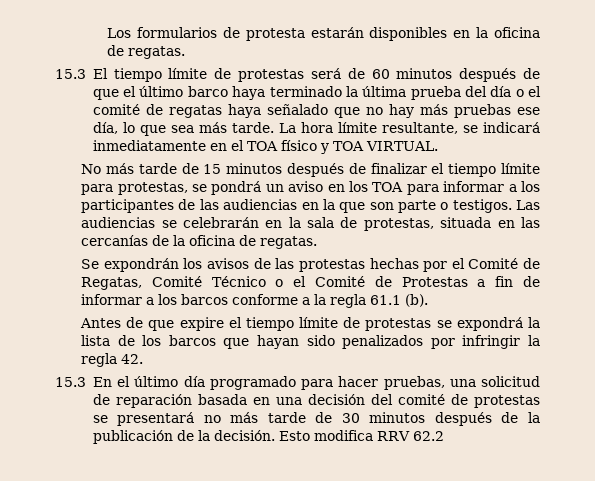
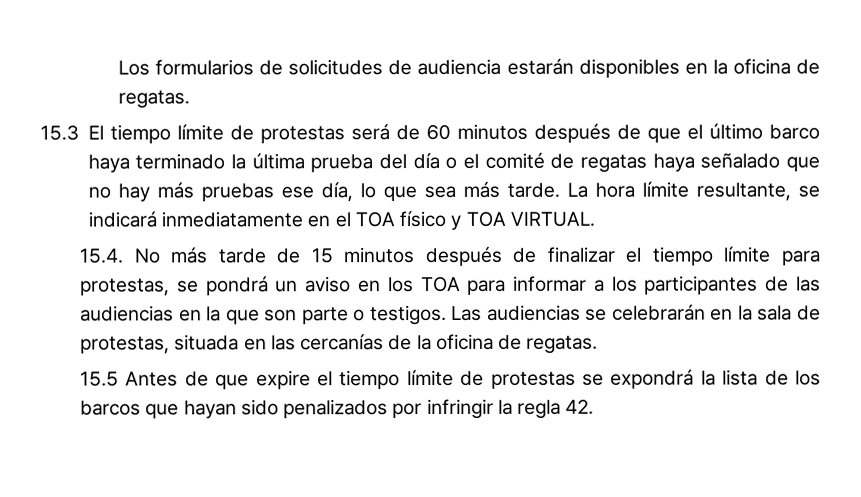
- Los formularios de protesta estarán disponibles en la oficina de regatas.
+ Los formularios de solicitudes de audiencia estarán disponibles en la oficina de regatas.
- No más tarde de 15 minutos después de finalizar el tiempo límite para protestas, se pondrá un aviso en los TOA para informar a los participantes de las audiencias en la que son parte o testigos.
+ 15.4. No más tarde de 15 minutos después de finalizar el tiempo límite para protestas, se pondrá un aviso en los TOA para informar a los participantes de las audiencias en la que son parte o testigos.
- Se expondrán los avisos de las protestas hechas por el Comité de Regatas, Comité Técnico o el Comité de Protestas a fin de informar a los barcos conforme a la regla 61.1 (b).
- Antes de que expire el tiempo límite de protestas se expondrá la lista de los barcos que hayan sido penalizados por infringir la regla 42.
+ 15.5 Antes de que expire el tiempo límite de protestas se expondrá la lista de los barcos que hayan sido penalizados por infringir la regla 42.
- 15.3 En el último día programado para hacer pruebas, una solicitud de reparación basada en una decisión del comité de protestas se presentará no más tarde de 30 minutos después de la publicación de la decisión. Esto modifica RRV 62.2

